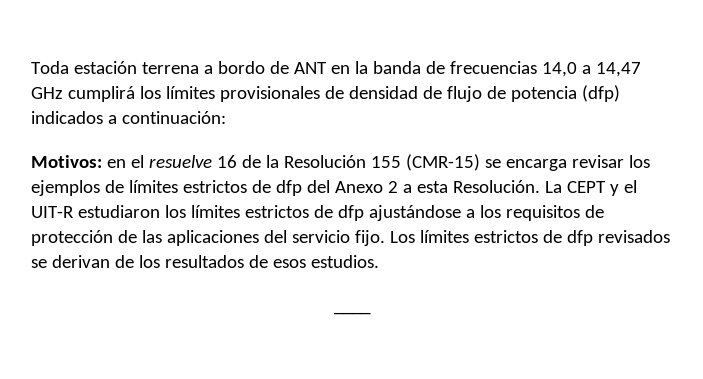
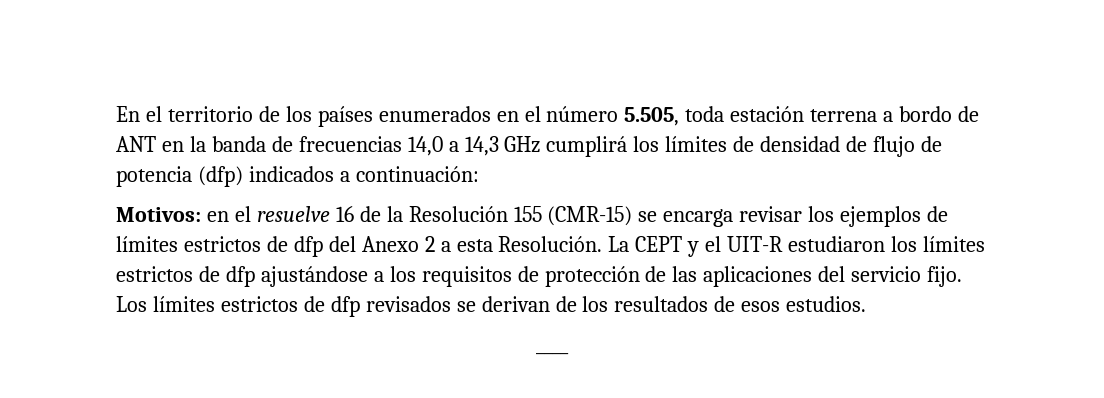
- Toda estación terrena a bordo de ANT en la banda de frecuencias 14,0 a 14,47 GHz cumplirá los límites provisionales de densidad de flujo de potencia (dfp) indicados a continuación:
+ En el territorio de los países enumerados en el número 5.505, toda estación terrena a bordo de ANT en la banda de frecuencias 14,0 a 14,3 GHz cumplirá los límites de densidad de flujo de potencia (dfp) indicados a continuación:

